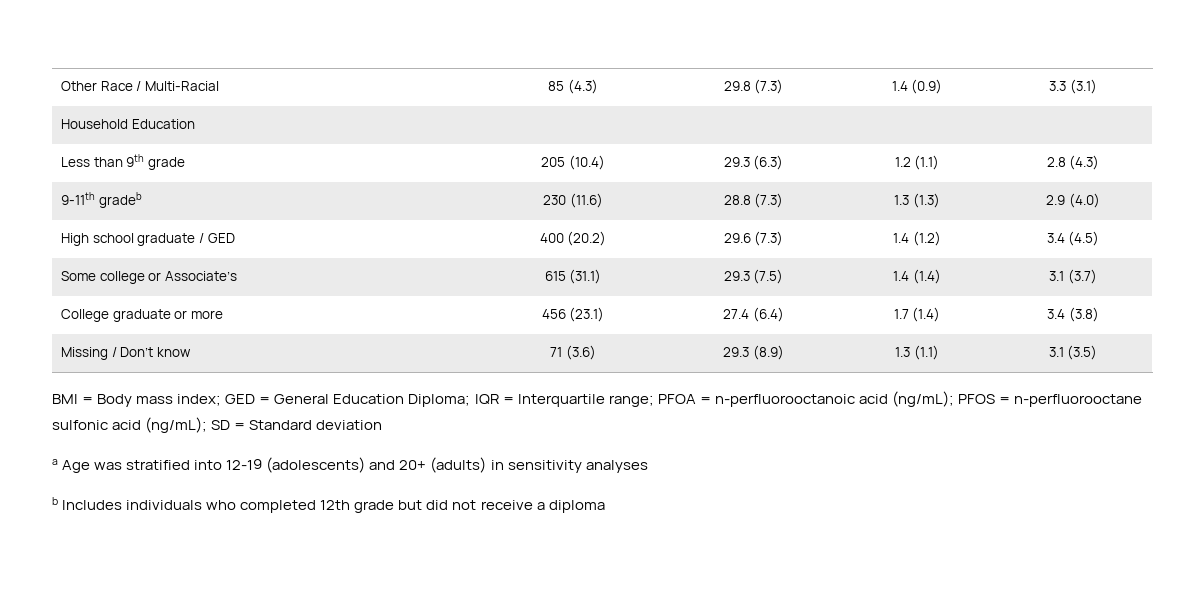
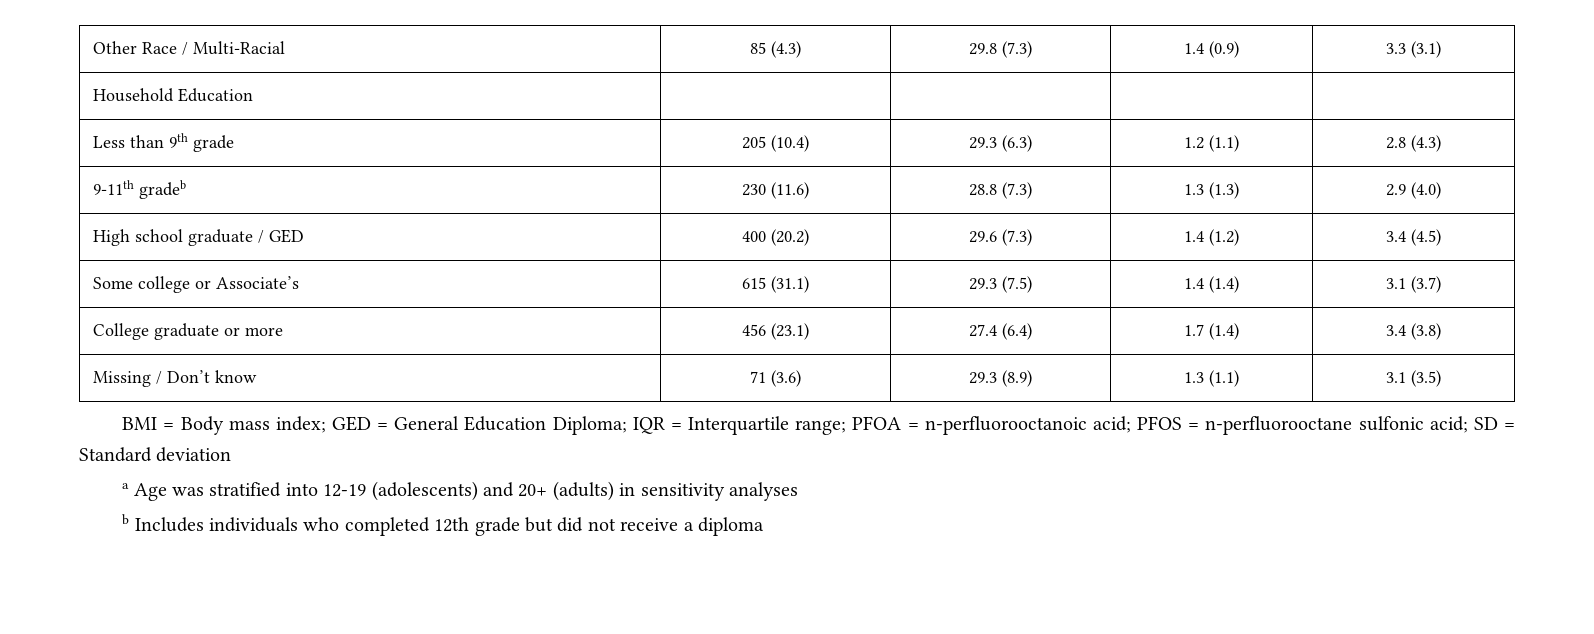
- BMI = Body mass index; GED = General Education Diploma; IQR = Interquartile range; PFOA = n-perfluorooctanoic acid (ng/mL); PFOS = n-perfluorooctane sulfonic acid (ng/mL); SD = Standard deviation
+ BMI = Body mass index; GED = General Education Diploma; IQR = Interquartile range; PFOA = n-perfluorooctanoic acid; PFOS = n-perfluorooctane sulfonic acid; SD = Standard deviation

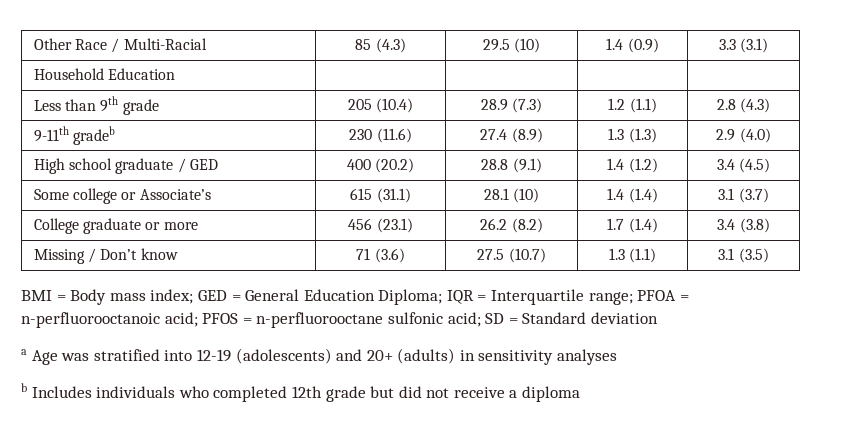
- Other Race / Multi-Racial | 85 (4.3) | 29.8 (7.3) | 1.4 (0.9) | 3.3 (3.1)
+ Other Race / Multi-Racial | 85 (4.3) | 29.5 (10) | 1.4 (0.9) | 3.3 (3.1)
- Less than 9th grade | 205 (10.4) | 29.3 (6.3) | 1.2 (1.1) | 2.8 (4.3)
+ Less than 9th grade | 205 (10.4) | 28.9 (7.3) | 1.2 (1.1) | 2.8 (4.3)
- 9-11th gradeb | 230 (11.6) | 28.8 (7.3) | 1.3 (1.3) | 2.9 (4.0)
+ 9-11th gradeb | 230 (11.6) | 27.4 (8.9) | 1.3 (1.3) | 2.9 (4.0)
- High school graduate / GED | 400 (20.2) | 29.6 (7.3) | 1.4 (1.2) | 3.4 (4.5)
+ High school graduate / GED | 400 (20.2) | 28.8 (9.1) | 1.4 (1.2) | 3.4 (4.5)
- Some college or Associate’s | 615 (31.1) | 29.3 (7.5) | 1.4 (1.4) | 3.1 (3.7)
+ Some college or Associate’s | 615 (31.1) | 28.1 (10) | 1.4 (1.4) | 3.1 (3.7)
- College graduate or more | 456 (23.1) | 27.4 (6.4) | 1.7 (1.4) | 3.4 (3.8)
+ College graduate or more | 456 (23.1) | 26.2 (8.2) | 1.7 (1.4) | 3.4 (3.8)
- Missing / Don’t know | 71 (3.6) | 29.3 (8.9) | 1.3 (1.1) | 3.1 (3.5)
+ Missing / Don’t know | 71 (3.6) | 27.5 (10.7) | 1.3 (1.1) | 3.1 (3.5)

